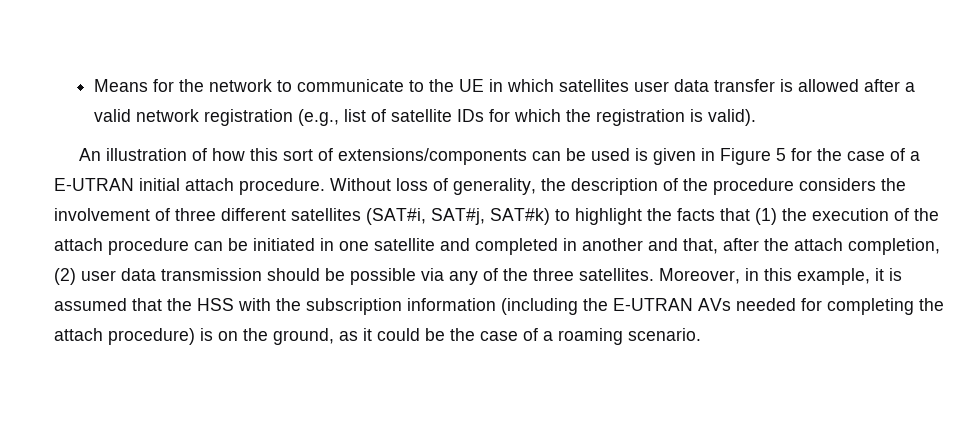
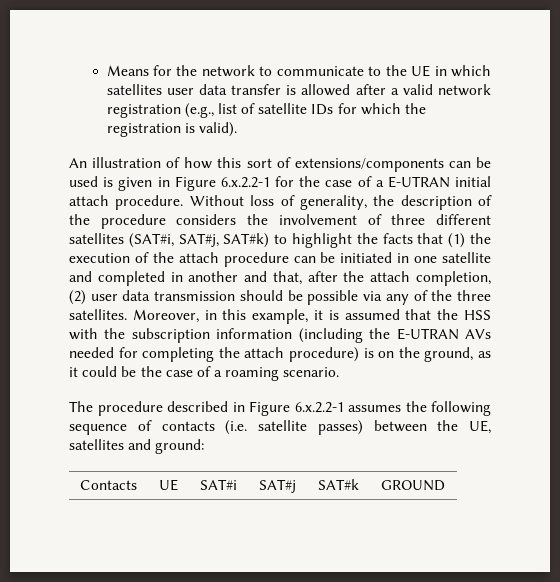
- An illustration of how this sort of extensions/components can be used is given in Figure 5 for the case of a E-UTRAN initial attach procedure.
+ An illustration of how this sort of extensions/components can be used is given in Figure 6.x.2.2-1 for the case of a E-UTRAN initial attach procedure.
+ The procedure described in Figure 6.x.2.2-1 assumes the following sequence of contacts (i.e. satellite passes) between the UE, satellites and ground:
+ Contacts | UE | SAT#i | SAT#j | SAT#k | GROUND

